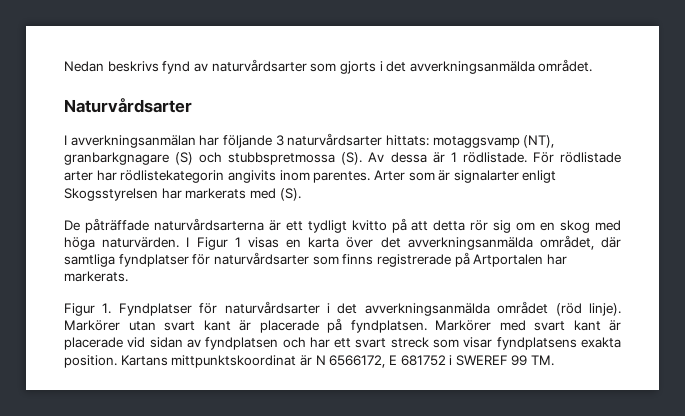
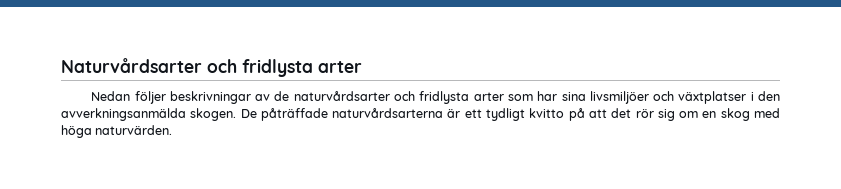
- Nedan beskrivs fynd av naturvårdsarter som gjorts i det avverkningsanmälda området.
- Naturvårdsarter
- I avverkningsanmälan har följande 3 naturvårdsarter hittats: motaggsvamp (NT), granbarkgnagare (S) och stubbspretmossa (S). Av dessa är 1 rödlistade. För rödlistade arter har rödlistekategorin angivits inom parentes. Arter som är signalarter enligt Skogsstyrelsen har markerats med (S).
- De påträffade naturvårdsarterna är ett tydligt kvitto på att detta rör sig om en skog med höga naturvärden. I Figur 1 visas en karta över det avverkningsanmälda området, där samtliga fyndplatser för naturvårdsarter som finns registrerade på Artportalen har markerats.
- Figur 1. Fyndplatser för naturvårdsarter i det avverkningsanmälda området (röd linje). Markörer utan svart kant är placerade på fyndplatsen. Markörer med svart kant är placerade vid sidan av fyndplatsen och har ett svart streck som visar fyndplatsens exakta position. Kartans mittpunktskoordinat är N 6566172, E 681752 i SWEREF 99 TM.
+ Naturvårdsarter och fridlysta arter
+ Nedan följer beskrivningar av de naturvårdsarter och fridlysta arter som har sina livsmiljöer och växtplatser i den avverkningsanmälda skogen. De påträffade naturvårdsarterna är ett tydligt kvitto på att det rör sig om en skog med höga naturvärden.

